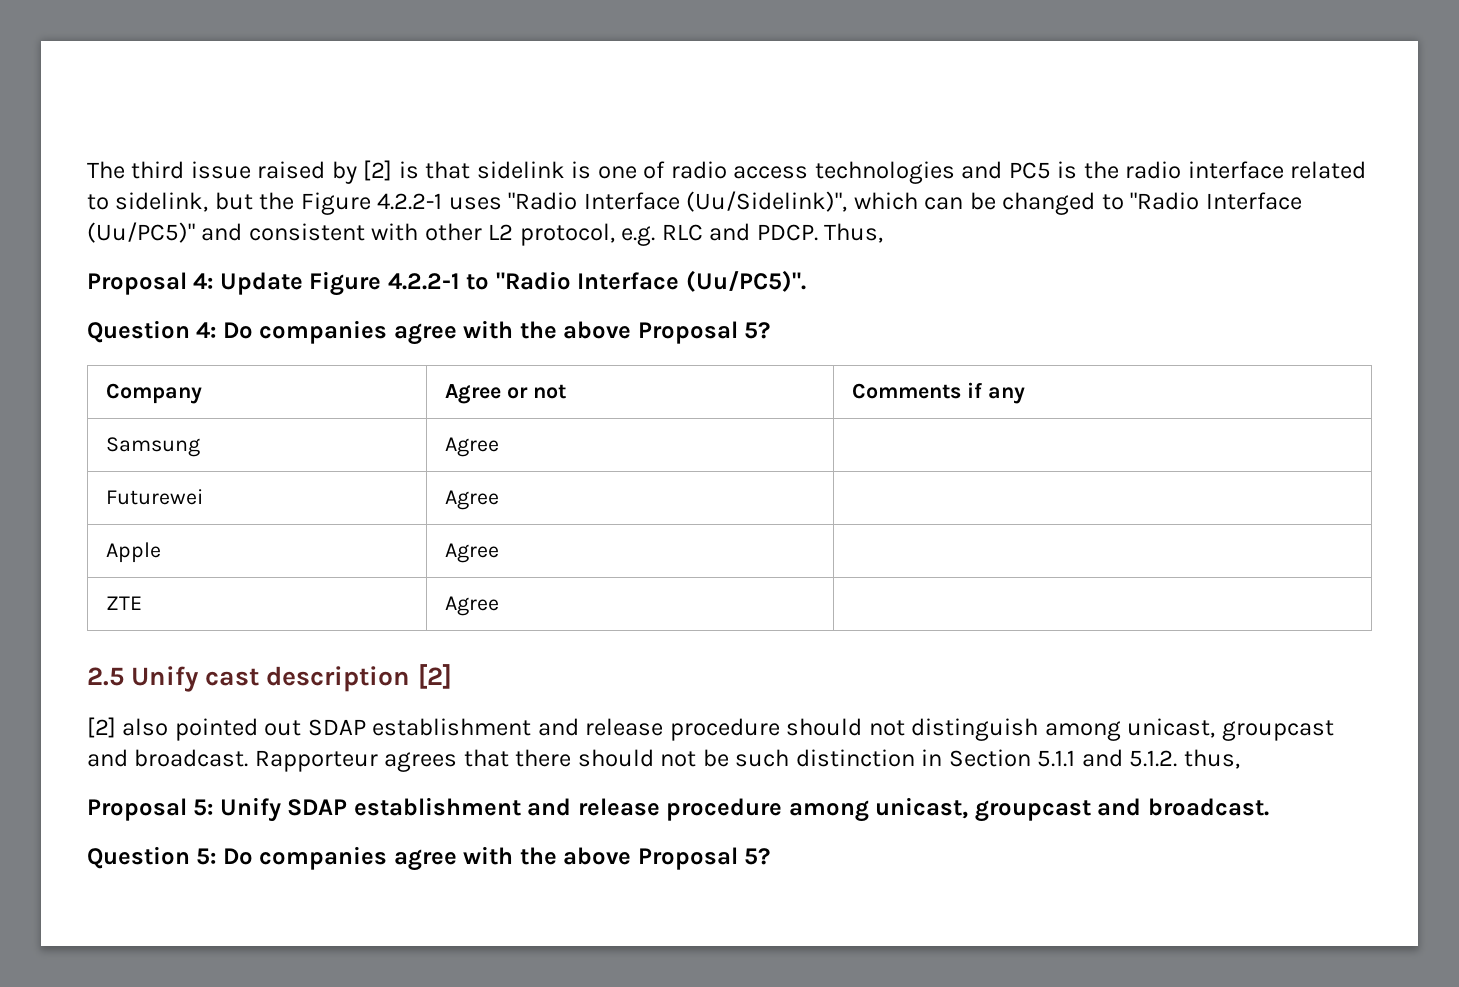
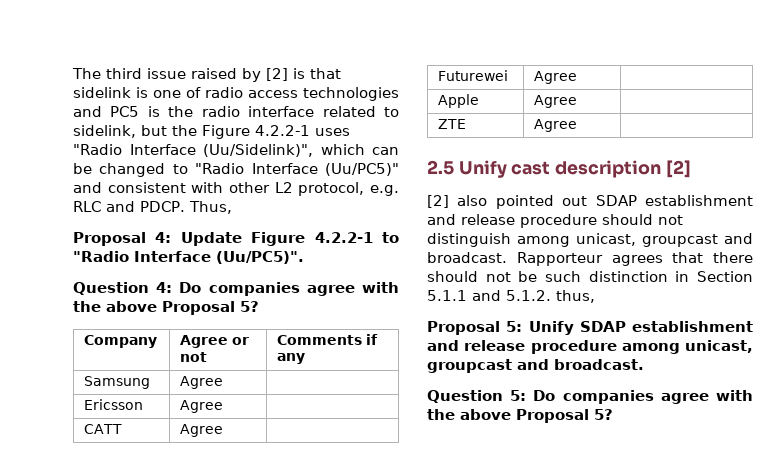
+ Ericsson | Agree |
+ CATT | Agree |

